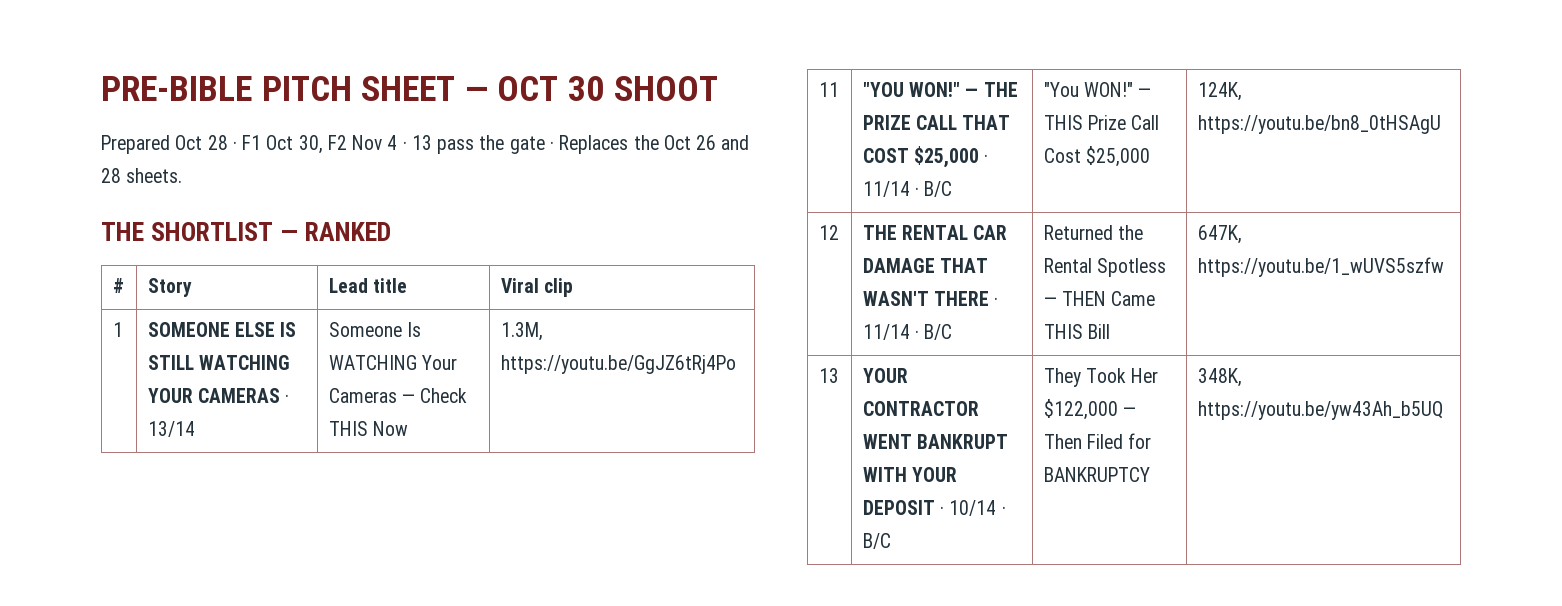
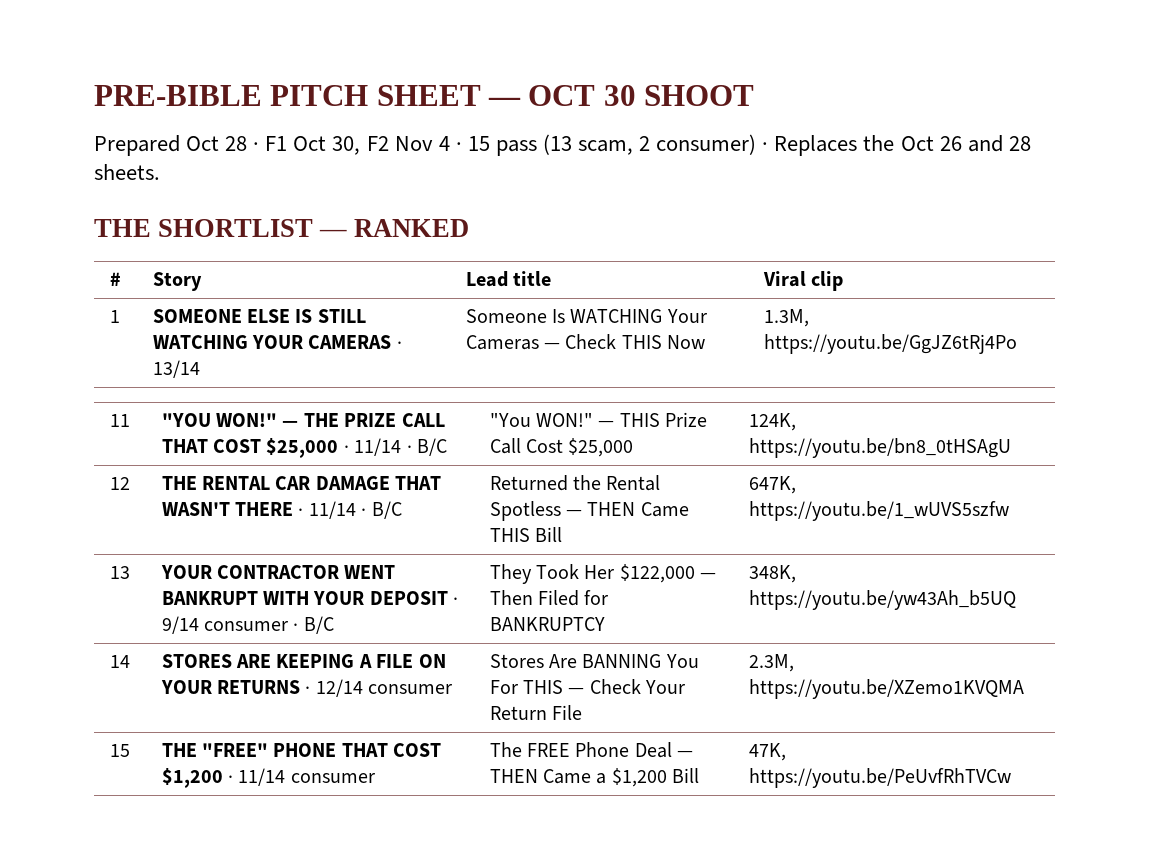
- Prepared Oct 28 · F1 Oct 30, F2 Nov 4 · 13 pass the gate · Replaces the Oct 26 and 28 sheets.
+ Prepared Oct 28 · F1 Oct 30, F2 Nov 4 · 15 pass (13 scam, 2 consumer) · Replaces the Oct 26 and 28 sheets.
- 13 | YOUR CONTRACTOR WENT BANKRUPT WITH YOUR DEPOSIT · 10/14 · B/C | They Took Her $122,000 — Then Filed for BANKRUPTCY | 348K, https://youtu.be/yw43Ah_b5UQ
+ 13 | YOUR CONTRACTOR WENT BANKRUPT WITH YOUR DEPOSIT · 9/14 consumer · B/C | They Took Her $122,000 — Then Filed for BANKRUPTCY | 348K, https://youtu.be/yw43Ah_b5UQ
+ 14 | STORES ARE KEEPING A FILE ON YOUR RETURNS · 12/14 consumer | Stores Are BANNING You For THIS — Check Your Return File | 2.3M, https://youtu.be/XZemo1KVQMA
+ 15 | THE "FREE" PHONE THAT COST $1,200 · 11/14 consumer | The FREE Phone Deal — THEN Came a $1,200 Bill | 47K, https://youtu.be/PeUvfRhTVCw

